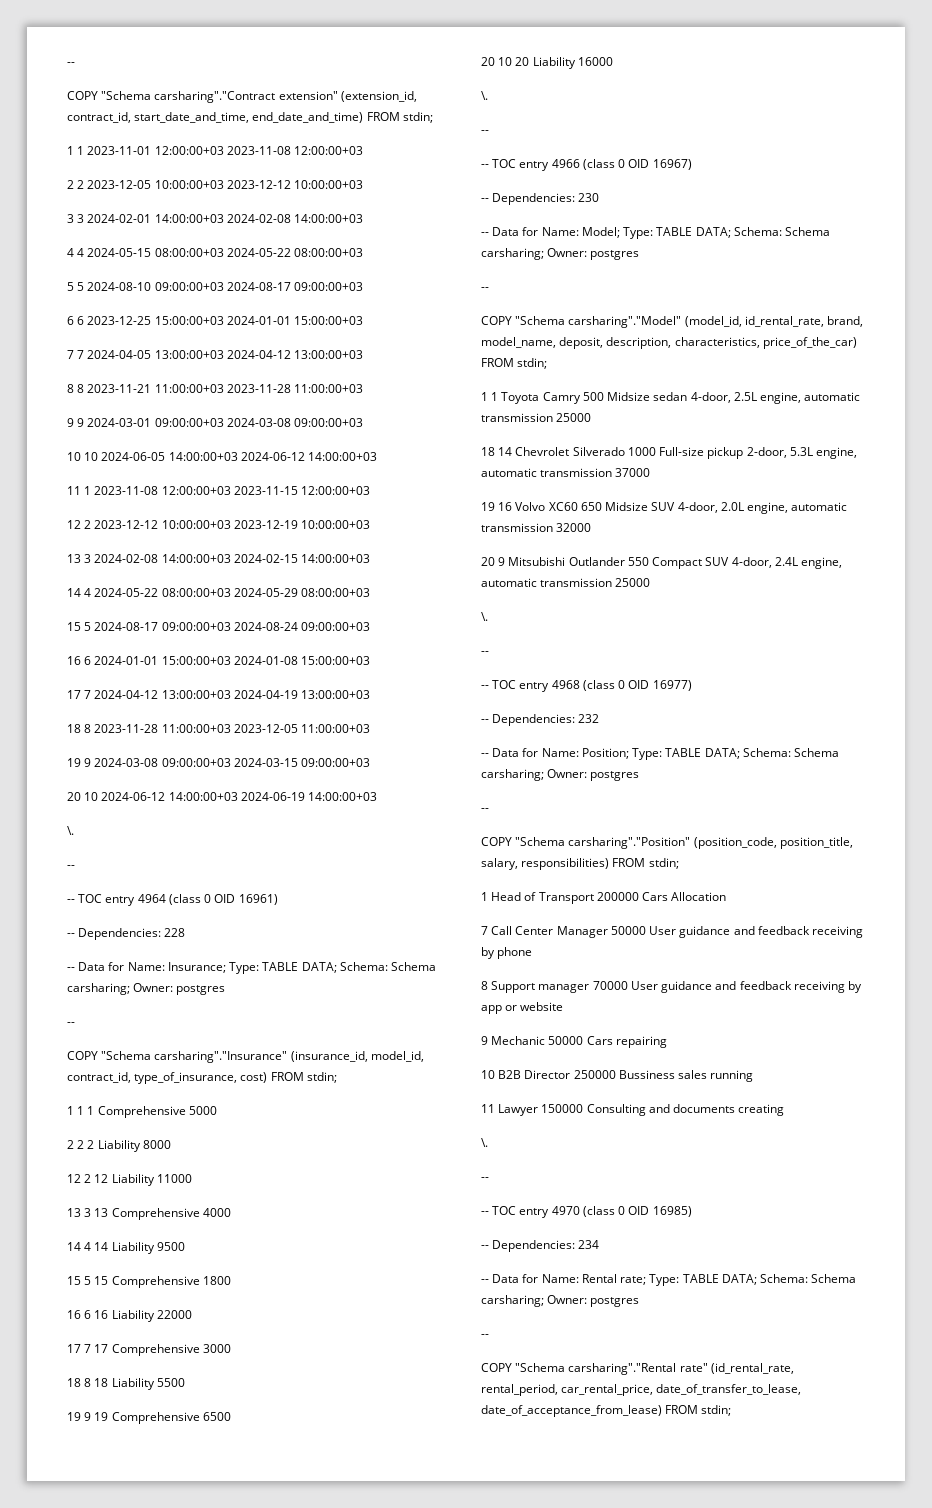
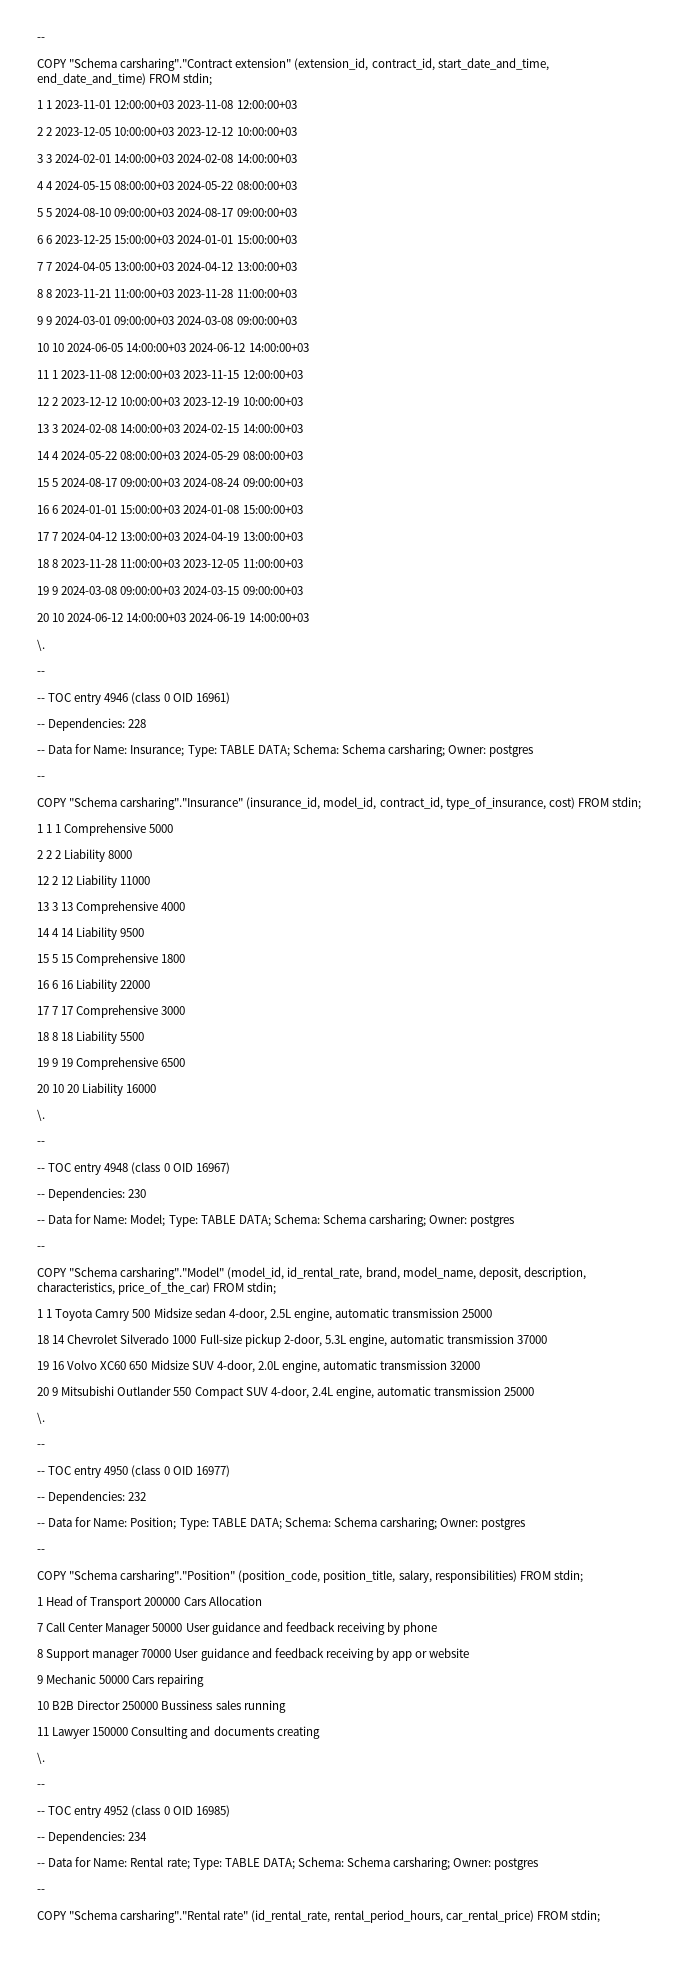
- -- TOC entry 4964 (class 0 OID 16961)
+ -- TOC entry 4946 (class 0 OID 16961)
- -- TOC entry 4966 (class 0 OID 16967)
+ -- TOC entry 4948 (class 0 OID 16967)
- -- TOC entry 4968 (class 0 OID 16977)
+ -- TOC entry 4950 (class 0 OID 16977)
- -- TOC entry 4970 (class 0 OID 16985)
+ -- TOC entry 4952 (class 0 OID 16985)
- COPY "Schema carsharing"."Rental rate" (id_rental_rate, rental_period, car_rental_price, date_of_transfer_to_lease, date_of_acceptance_from_lease) FROM stdin;
+ COPY "Schema carsharing"."Rental rate" (id_rental_rate, rental_period_hours, car_rental_price) FROM stdin;

